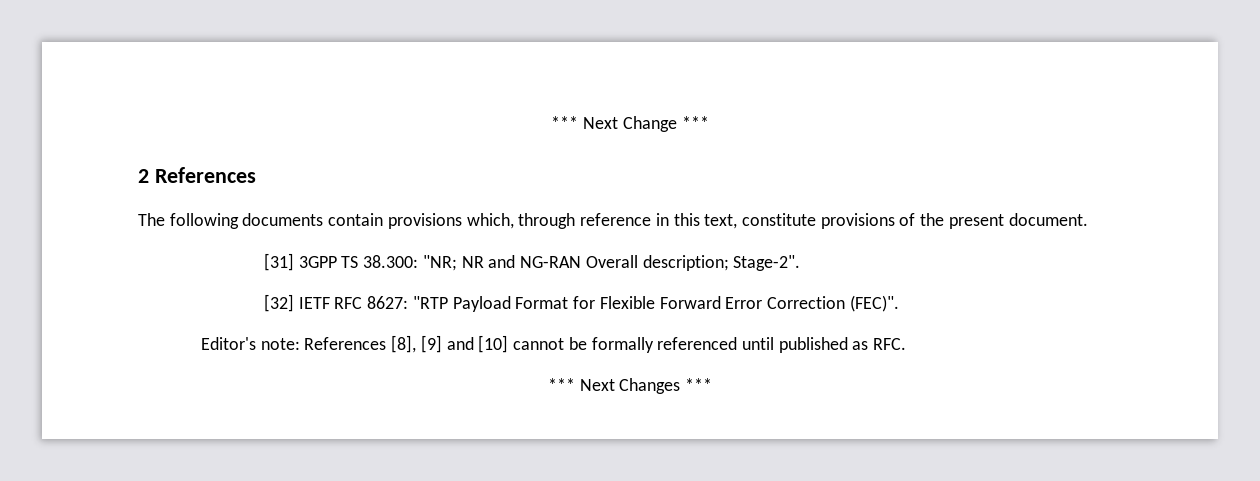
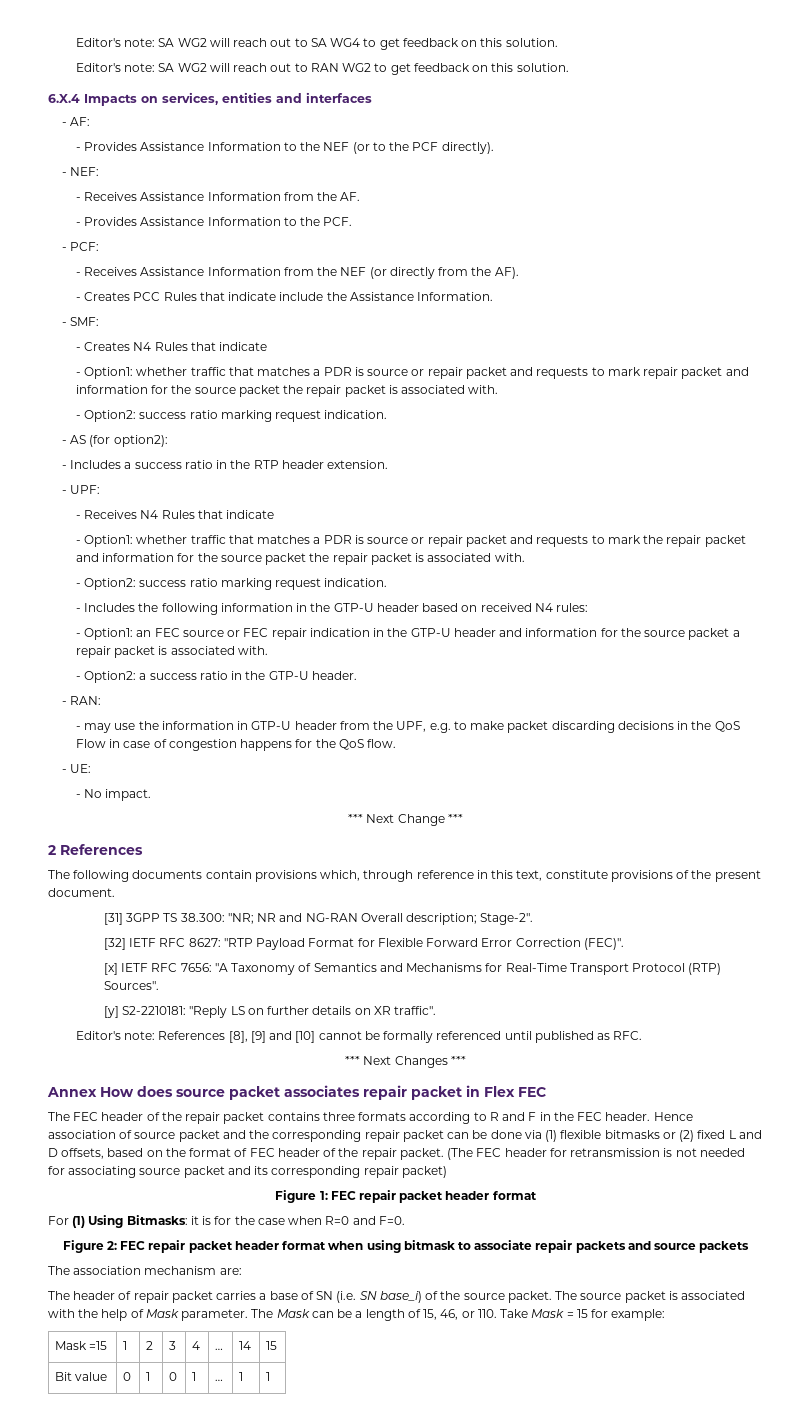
+ Editor's note: SA WG2 will reach out to SA WG4 to get feedback on this solution.
+ Editor's note: SA WG2 will reach out to RAN WG2 to get feedback on this solution.
+ 6.X.4 Impacts on services, entities and interfaces
+ - AF:
+ - Provides Assistance Information to the NEF (or to the PCF directly).
+ - NEF:
+ - Receives Assistance Information from the AF.
+ - Provides Assistance Information to the PCF.
+ - PCF:
+ - Receives Assistance Information from the NEF (or directly from the AF).
+ - Creates PCC Rules that indicate include the Assistance Information.
+ - SMF:
+ - Creates N4 Rules that indicate
+ - Option1: whether traffic that matches a PDR is source or repair packet and requests to mark repair packet and information for the source packet the repair packet is associated with.
+ - Option2: success ratio marking request indication.
+ - AS (for option2):
+ - Includes a success ratio in the RTP header extension.
+ - UPF:
+ - Receives N4 Rules that indicate
+ - Option1: whether traffic that matches a PDR is source or repair packet and requests to mark the repair packet and information for the source packet the repair packet is associated with.
+ - Option2: success ratio marking request indication.
+ - Includes the following information in the GTP-U header based on received N4 rules:
+ - Option1: an FEC source or FEC repair indication in the GTP-U header and information for the source packet a repair packet is associated with.
+ - Option2: a success ratio in the GTP-U header.
+ - RAN:
+ - may use the information in GTP-U header from the UPF, e.g. to make packet discarding decisions in the QoS Flow in case of congestion happens for the QoS flow.
+ - UE:
+ - No impact.
+ [x] IETF RFC 7656: "A Taxonomy of Semantics and Mechanisms for Real-Time Transport Protocol (RTP) Sources".
+ [y] S2-2210181: "Reply LS on further details on XR traffic".
+ Annex How does source packet associates repair packet in Flex FEC
+ The FEC header of the repair packet contains three formats according to R and F in the FEC header. Hence association of source packet and the corresponding repair packet can be done via (1) flexible bitmasks or (2) fixed L and D offsets, based on the format of FEC header of the repair packet. (The FEC header for retransmission is not needed for associating source packet and its corresponding repair packet)
+ Figure 1: FEC repair packet header format
+ For (1) Using Bitmasks: it is for the case when R=0 and F=0.
+ Figure 2: FEC repair packet header format when using bitmask to associate repair packets and source packets
+ The association mechanism are:
+ The header of repair packet carries a base of SN (i.e. SN base_i) of the source packet. The source packet is associated with the help of Mask parameter. The Mask can be a length of 15, 46, or 110. Take Mask = 15 for example:
+ Mask =15 | 1 | 2 | 3 | 4 | … | 14 | 15
+ Bit value | 0 | 1 | 0 | 1 | … | 1 | 1

